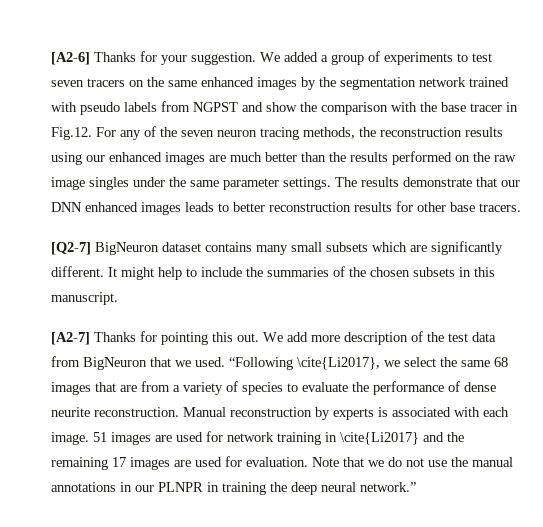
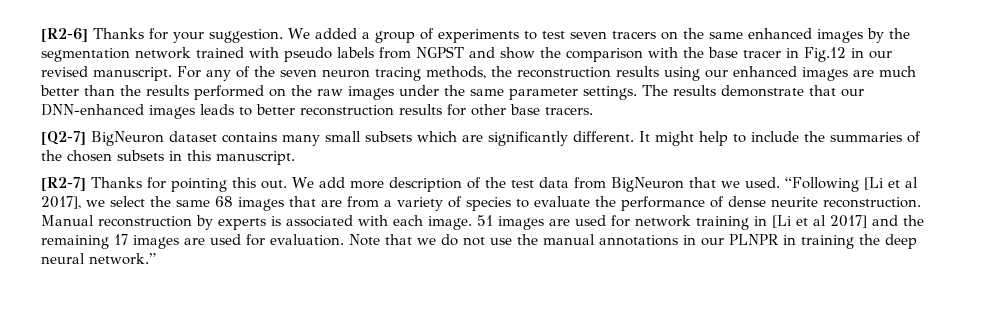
- [A2-6] Thanks for your suggestion.
+ [R2-6] Thanks for your suggestion.
- We added a group of experiments to test seven tracers on the same enhanced images by the segmentation network trained with pseudo labels from NGPST and show the comparison with the base tracer in Fig.12. For any of the seven neuron tracing methods, the reconstruction results using our enhanced images are much better than the results performed on the raw image singles under the same parameter settings.
+ We added a group of experiments to test seven tracers on the same enhanced images by the segmentation network trained with pseudo labels from NGPST and show the comparison with the base tracer in Fig.12 in our revised manuscript. For any of the seven neuron tracing methods, the reconstruction results using our enhanced images are much better than the results performed on the raw images under the same parameter settings.
- The results demonstrate that our DNN enhanced images leads to better reconstruction results for other base tracers.
+ The results demonstrate that our DNN-enhanced images leads to better reconstruction results for other base tracers.
- [A2-7] Thanks for pointing this out.
+ [R2-7] Thanks for pointing this out.
- “Following \cite{Li2017}, we select the same 68 images that are from a variety of species to evaluate the performance of dense neurite reconstruction.
+ “Following [Li et al 2017], we select the same 68 images that are from a variety of species to evaluate the performance of dense neurite reconstruction.
- 51 images are used for network training in \cite{Li2017} and the remaining 17 images are used for evaluation.
+ 51 images are used for network training in [Li et al 2017] and the remaining 17 images are used for evaluation.

